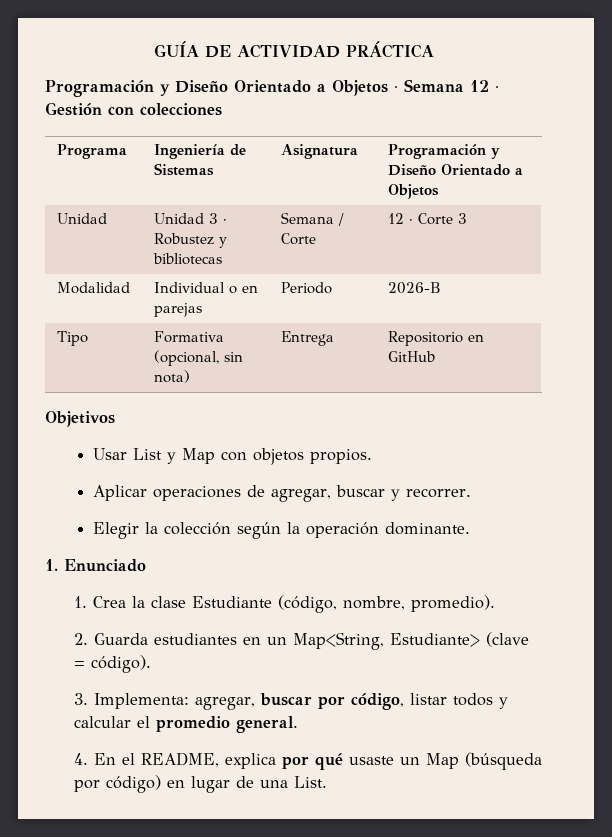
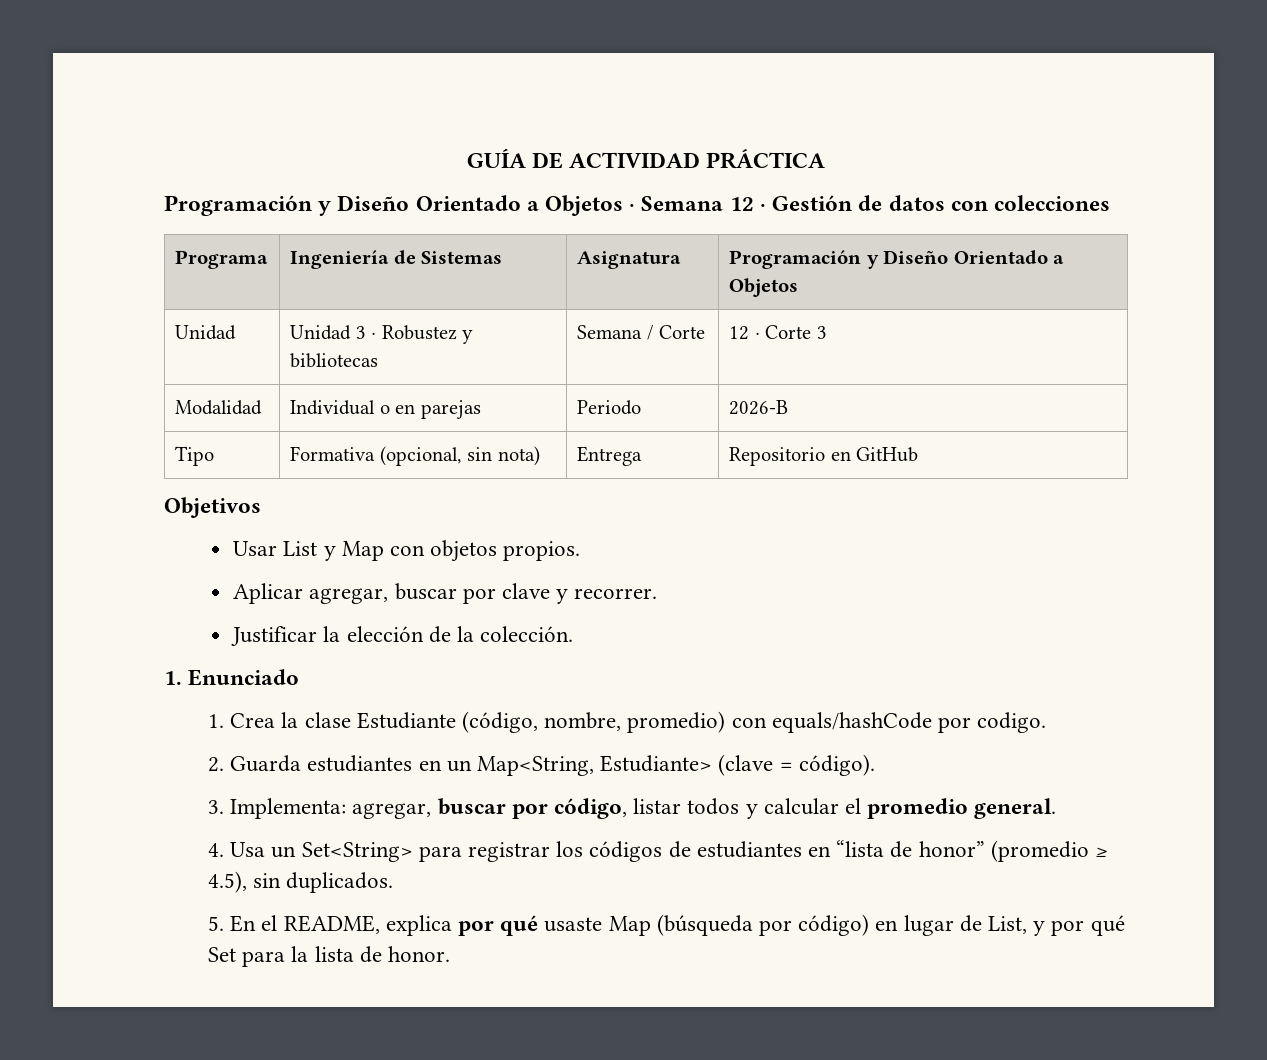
- Programación y Diseño Orientado a Objetos · Semana 12 · Gestión con colecciones
+ Programación y Diseño Orientado a Objetos · Semana 12 · Gestión de datos con colecciones
- Aplicar operaciones de agregar, buscar y recorrer.
- Elegir la colección según la operación dominante.
+ Aplicar agregar, buscar por clave y recorrer.
+ Justificar la elección de la colección.
- 1. Crea la clase Estudiante (código, nombre, promedio).
+ 1. Crea la clase Estudiante (código, nombre, promedio) con equals/hashCode por codigo.
- 4. En el README, explica por qué usaste un Map (búsqueda por código) en lugar de una List.
+ 4. Usa un Set<String> para registrar los códigos de estudiantes en “lista de honor” (promedio ≥ 4.5), sin duplicados.
+ 5. En el README, explica por qué usaste Map (búsqueda por código) en lugar de List, y por qué Set para la lista de honor.

